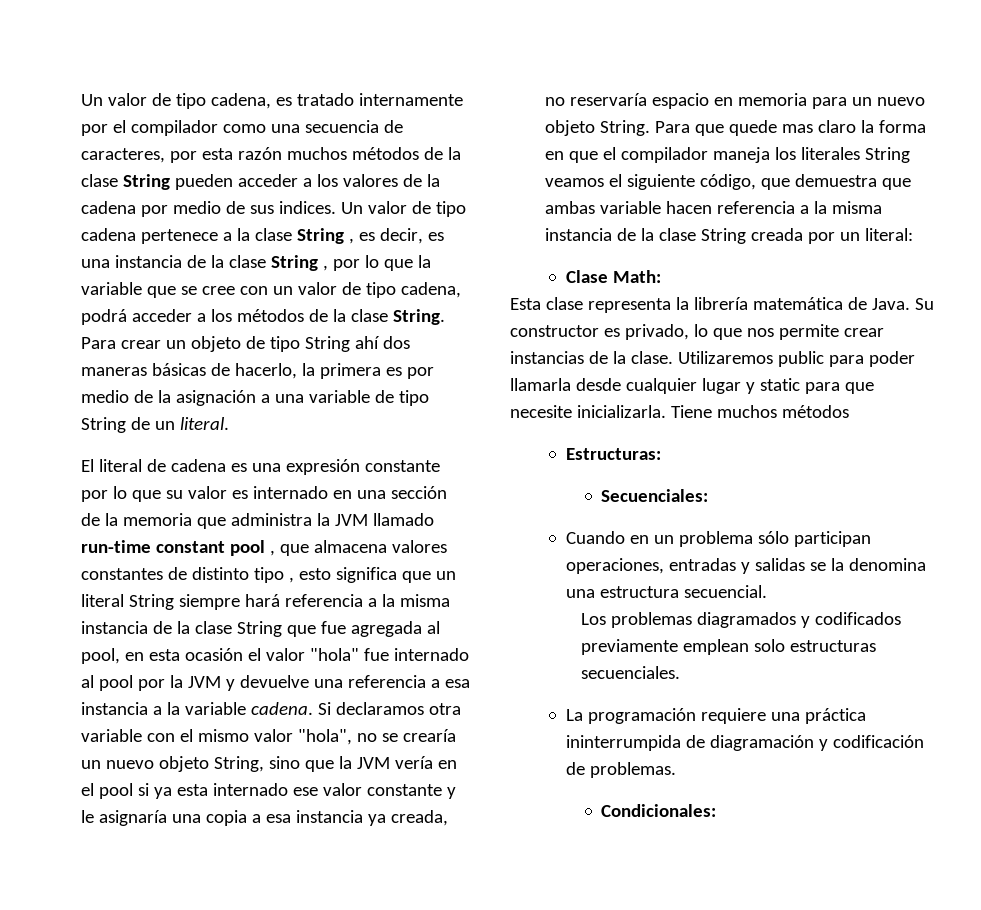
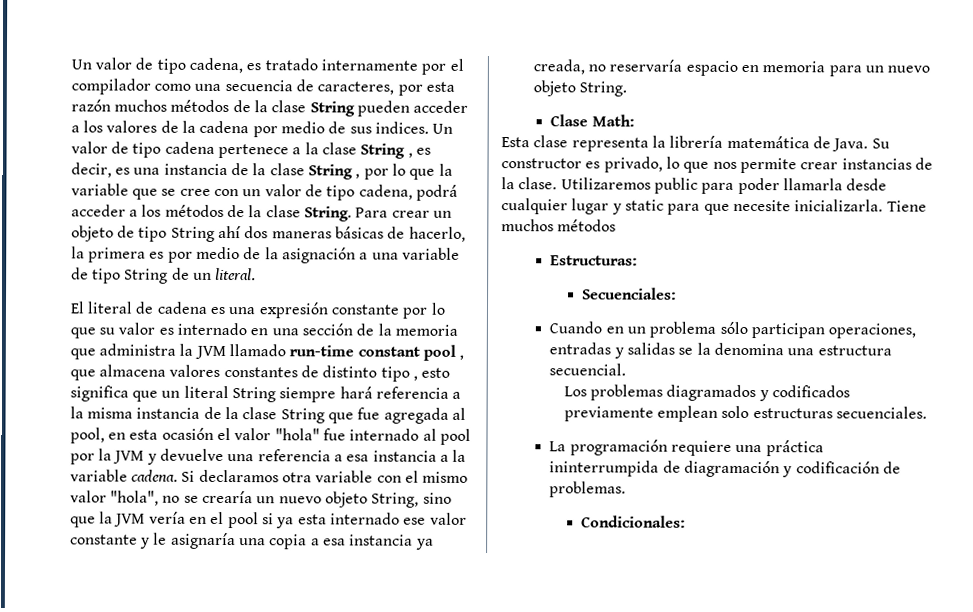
- Para que quede mas claro la forma en que el compilador maneja los literales String veamos el siguiente código, que demuestra que ambas variable hacen referencia a la misma instancia de la clase String creada por un literal:

